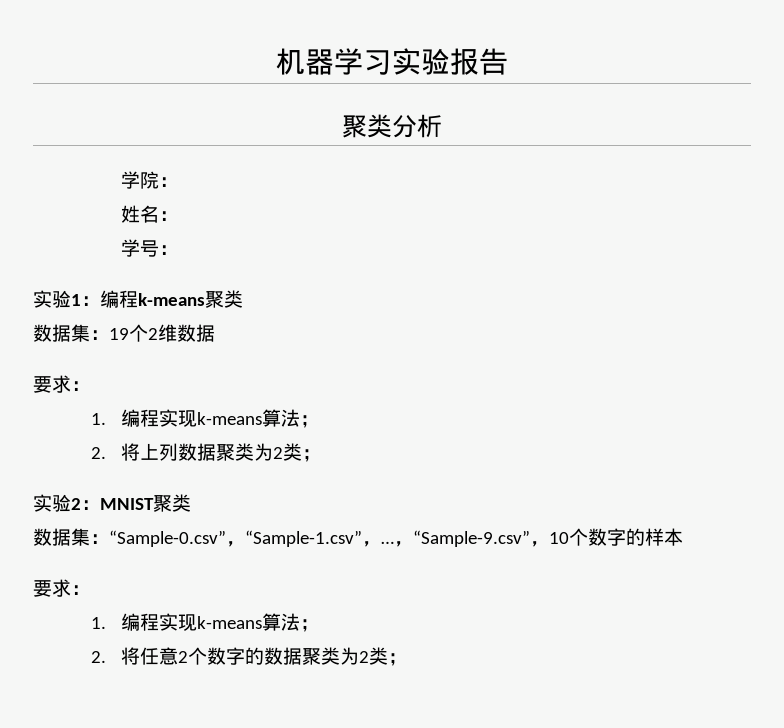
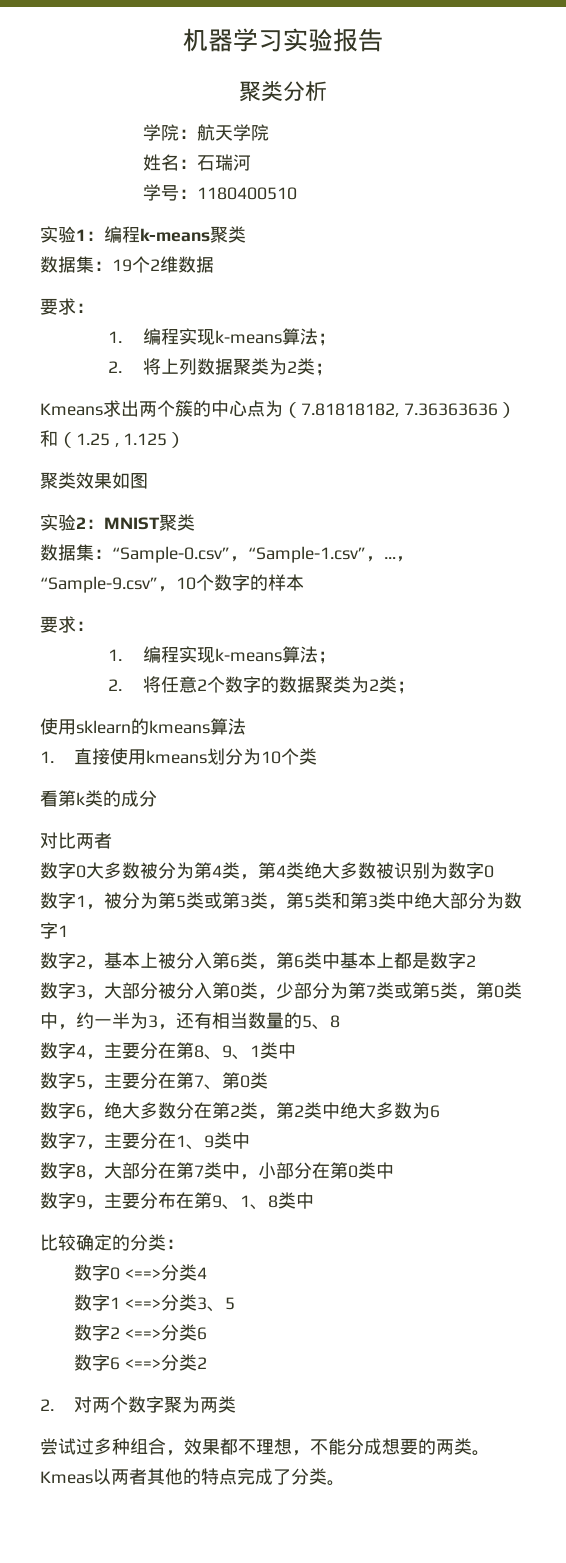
- 学院：
+ 学院：航天学院
- 姓名：
+ 姓名：石瑞河
- 学号：
+ 学号：1180400510
+ Kmeans求出两个簇的中心点为（7.81818182, 7.36363636）和（1.25 , 1.125）
+ 聚类效果如图
+ 使用sklearn的kmeans算法
+ 1.直接使用kmeans划分为10个类
+ 看第k类的成分
+ 对比两者
+ 数字0大多数被分为第4类，第4类绝大多数被识别为数字0
+ 数字1，被分为第5类或第3类，第5类和第3类中绝大部分为数字1
+ 数字2，基本上被分入第6类，第6类中基本上都是数字2
+ 数字3，大部分被分入第0类，少部分为第7类或第5类，第0类中，约一半为3，还有相当数量的5、8
+ 数字4，主要分在第8、9、1类中
+ 数字5，主要分在第7、第0类
+ 数字6，绝大多数分在第2类，第2类中绝大多数为6
+ 数字7，主要分在1、9类中
+ 数字8，大部分在第7类中，小部分在第0类中
+ 数字9，主要分布在第9、1、8类中
+ 比较确定的分类：
+ 数字0 <==>分类4
+ 数字1 <==>分类3、5
+ 数字2 <==>分类6
+ 数字6 <==>分类2
+ 2.对两个数字聚为两类
+ 尝试过多种组合，效果都不理想，不能分成想要的两类。Kmeas以两者其他的特点完成了分类。

